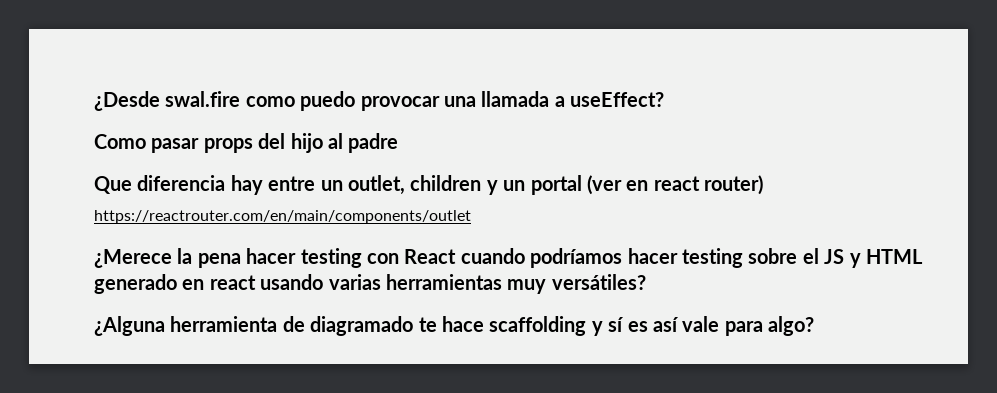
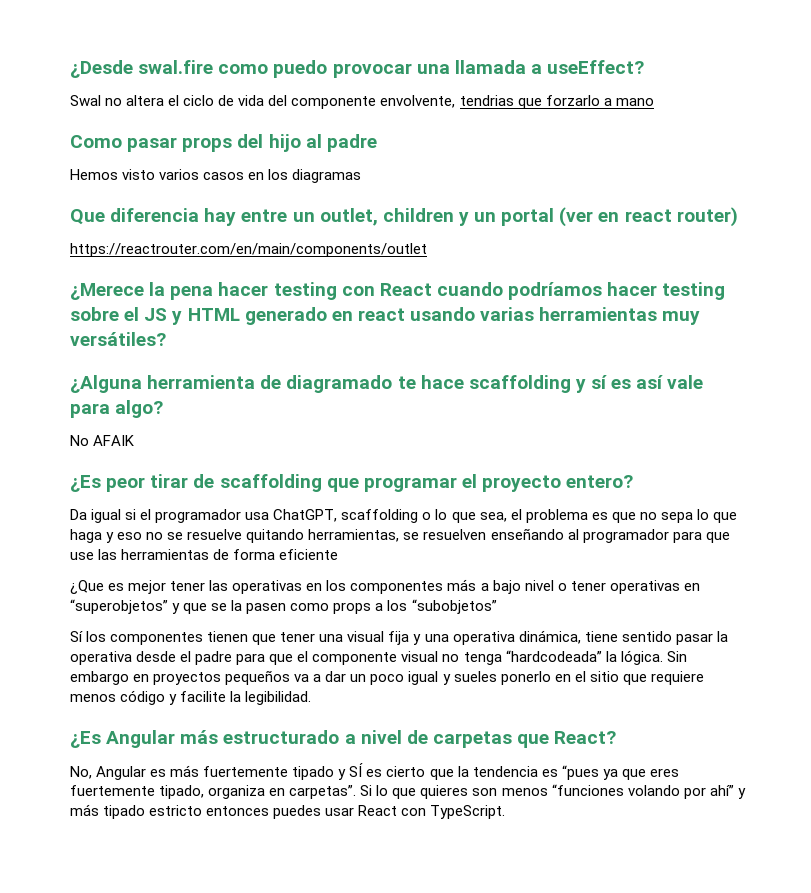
+ Swal no altera el ciclo de vida del componente envolvente, tendrias que forzarlo a mano
+ Hemos visto varios casos en los diagramas
+ No AFAIK
+ ¿Es peor tirar de scaffolding que programar el proyecto entero?
+ Da igual si el programador usa ChatGPT, scaffolding o lo que sea, el problema es que no sepa lo que haga y eso no se resuelve quitando herramientas, se resuelven enseñando al programador para que use las herramientas de forma eficiente
+ ¿Que es mejor tener las operativas en los componentes más a bajo nivel o tener operativas en “superobjetos” y que se la pasen como props a los “subobjetos”
+ Sí los componentes tienen que tener una visual fija y una operativa dinámica, tiene sentido pasar la operativa desde el padre para que el componente visual no tenga “hardcodeada” la lógica. Sin embargo en proyectos pequeños va a dar un poco igual y sueles ponerlo en el sitio que requiere menos código y facilite la legibilidad.
+ ¿Es Angular más estructurado a nivel de carpetas que React?
+ No, Angular es más fuertemente tipado y SÍ es cierto que la tendencia es “pues ya que eres fuertemente tipado, organiza en carpetas”. Si lo que quieres son menos “funciones volando por ahí” y más tipado estricto entonces puedes usar React con TypeScript.

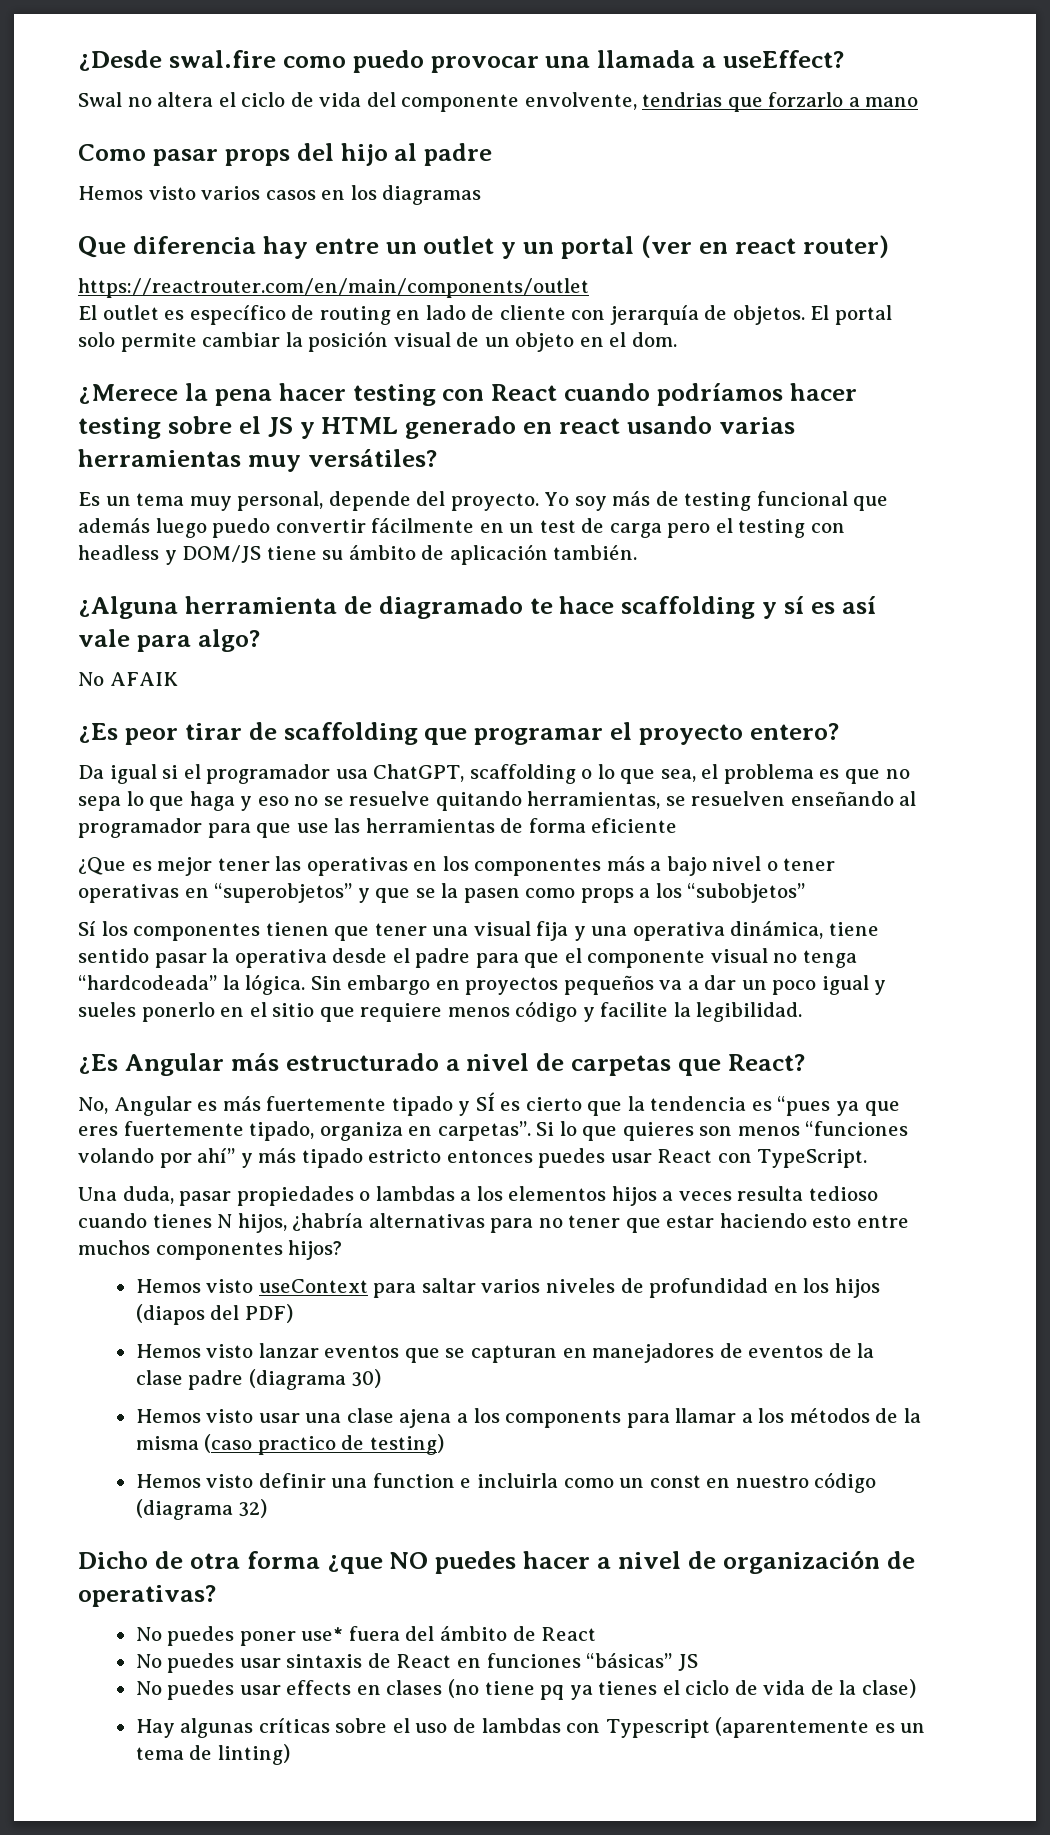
- Que diferencia hay entre un outlet, children y un portal (ver en react router)
+ Que diferencia hay entre un outlet y un portal (ver en react router)
+ El outlet es específico de routing en lado de cliente con jerarquía de objetos. El portal solo permite cambiar la posición visual de un objeto en el dom.
+ Es un tema muy personal, depende del proyecto. Yo soy más de testing funcional que además luego puedo convertir fácilmente en un test de carga pero el testing con headless y DOM/JS tiene su ámbito de aplicación también.
+ Una duda, pasar propiedades o lambdas a los elementos hijos a veces resulta tedioso cuando tienes N hijos, ¿habría alternativas para no tener que estar haciendo esto entre muchos componentes hijos?
+ Hemos visto useContext para saltar varios niveles de profundidad en los hijos (diapos del PDF)
+ Hemos visto lanzar eventos que se capturan en manejadores de eventos de la clase padre (diagrama 30)
+ Hemos visto usar una clase ajena a los components para llamar a los métodos de la misma (caso practico de testing)
+ Hemos visto definir una function e incluirla como un const en nuestro código (diagrama 32)
+ Dicho de otra forma ¿que NO puedes hacer a nivel de organización de operativas?
+ No puedes poner use* fuera del ámbito de React
+ No puedes usar sintaxis de React en funciones “básicas” JS
+ No puedes usar effects en clases (no tiene pq ya tienes el ciclo de vida de la clase)
+ Hay algunas críticas sobre el uso de lambdas con Typescript (aparentemente es un tema de linting)

